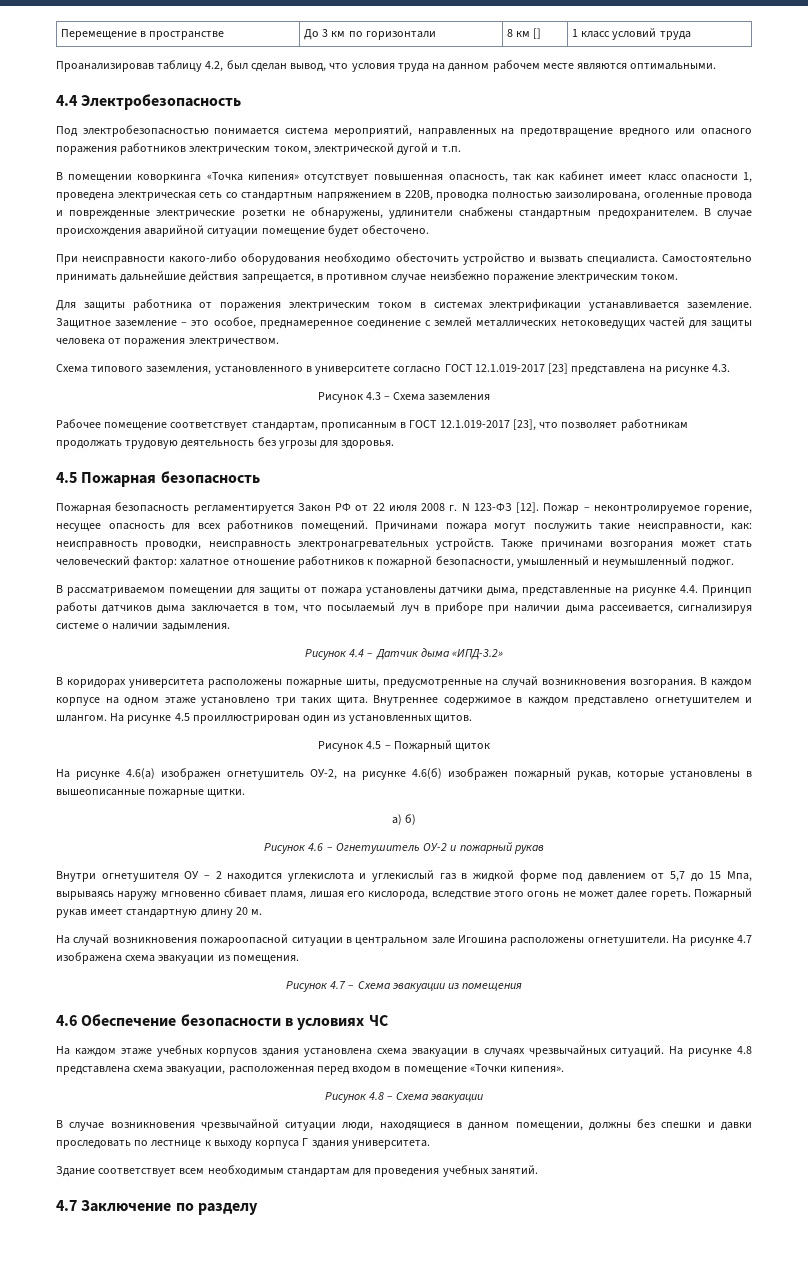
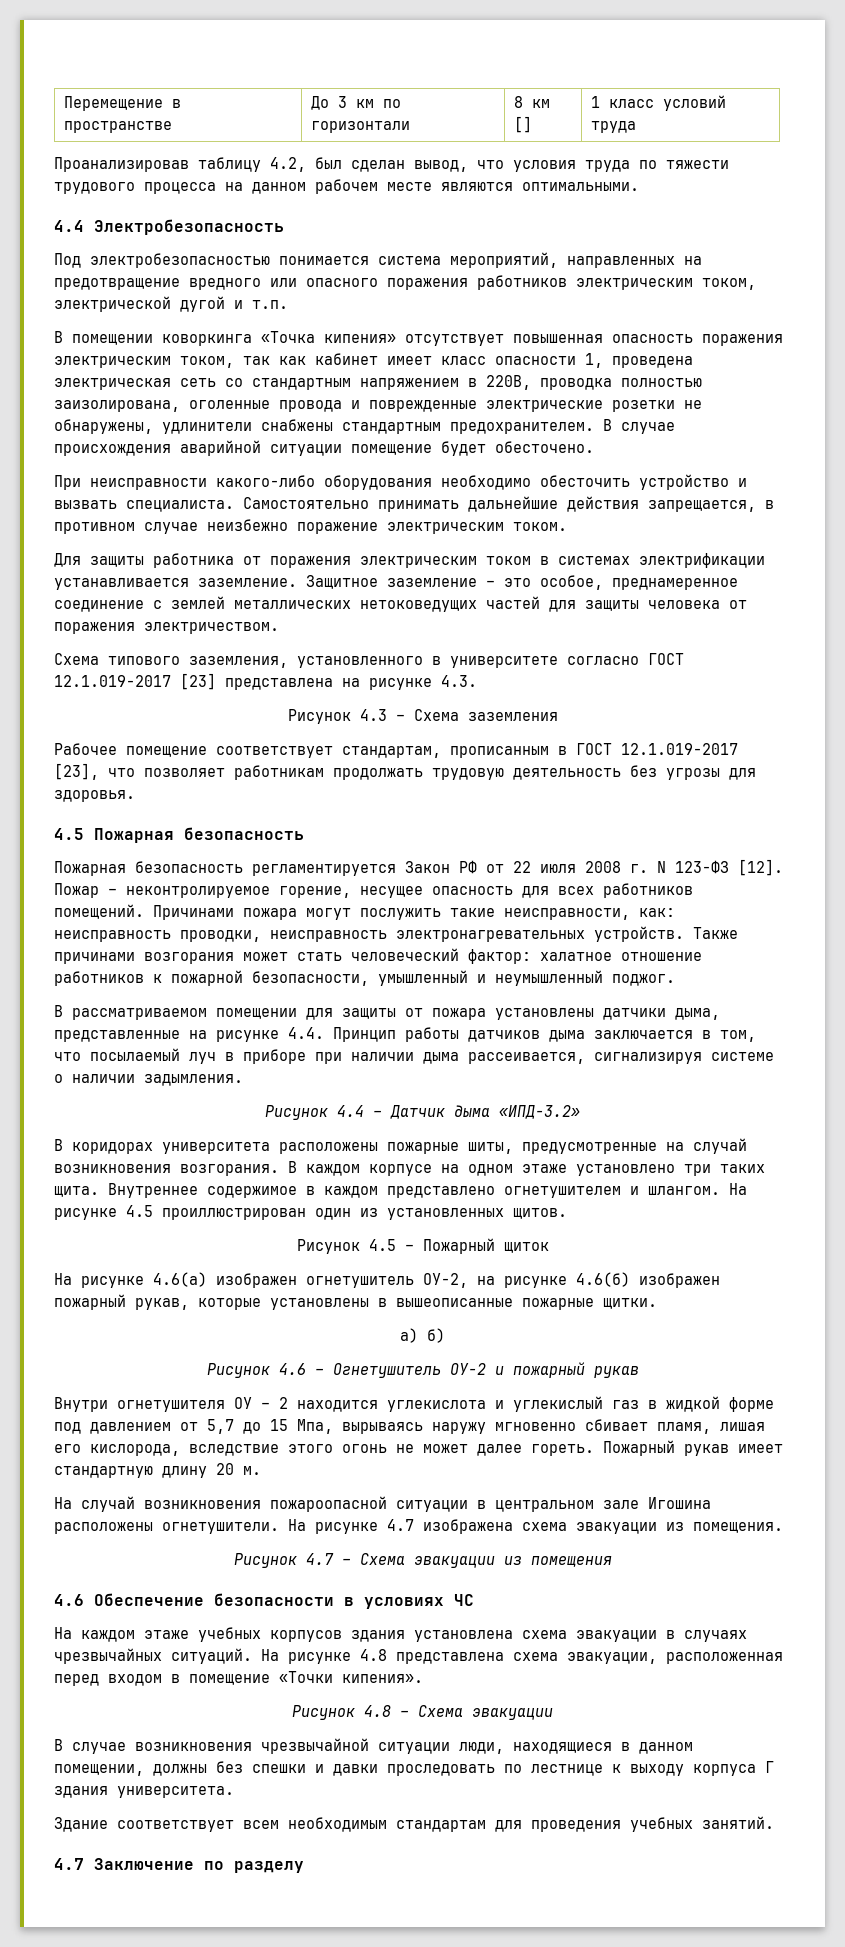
- Проанализировав таблицу 4.2, был сделан вывод, что условия труда на данном рабочем месте являются оптимальными.
+ Проанализировав таблицу 4.2, был сделан вывод, что условия труда по тяжести трудового процесса на данном рабочем месте являются оптимальными.
- В помещении коворкинга «Точка кипения» отсутствует повышенная опасность, так как кабинет имеет класс опасности 1, проведена электрическая сеть со стандартным напряжением в 220В, проводка полностью заизолирована, оголенные провода и поврежденные электрические розетки не обнаружены, удлинители снабжены стандартным предохранителем.
+ В помещении коворкинга «Точка кипения» отсутствует повышенная опасность поражения электрическим током, так как кабинет имеет класс опасности 1, проведена электрическая сеть со стандартным напряжением в 220В, проводка полностью заизолирована, оголенные провода и поврежденные электрические розетки не обнаружены, удлинители снабжены стандартным предохранителем.

